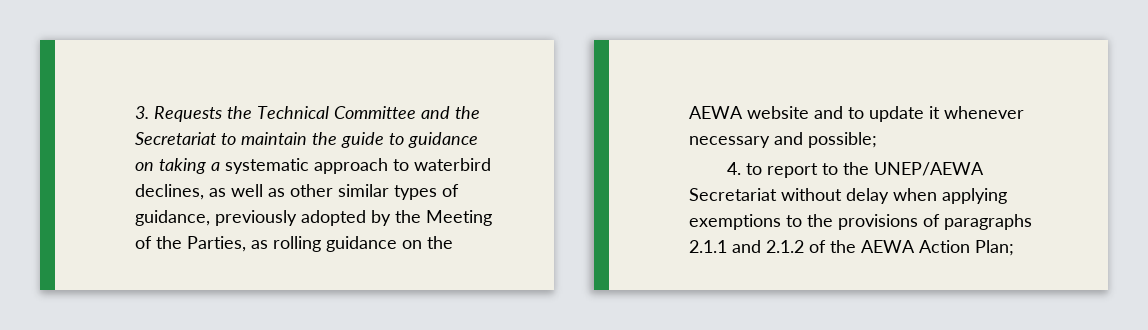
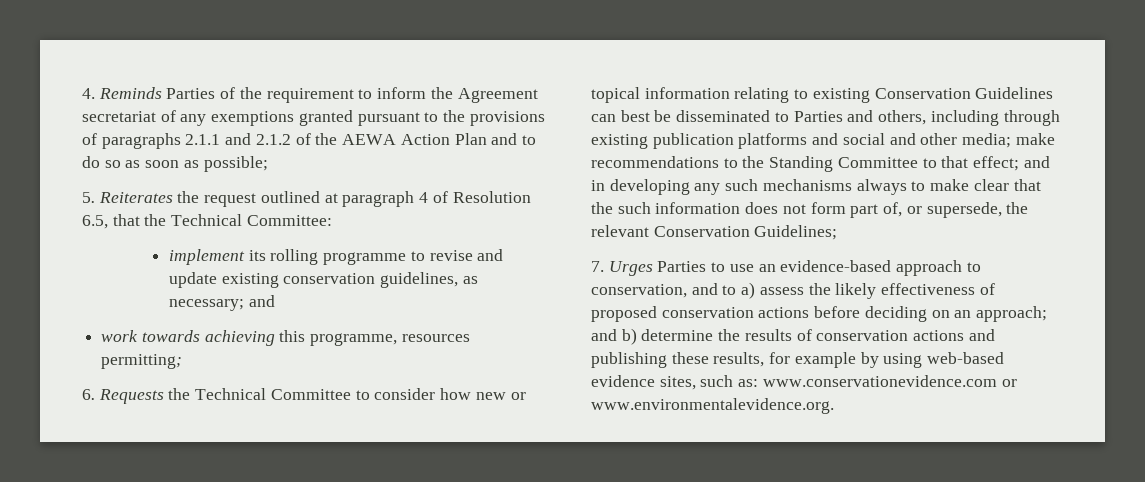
- 3. Requests the Technical Committee and the Secretariat to maintain the guide to guidance on taking a systematic approach to waterbird declines, as well as other similar types of guidance, previously adopted by the Meeting of the Parties, as rolling guidance on the AEWA website and to update it whenever necessary and possible;
- 4. to report to the UNEP/AEWA Secretariat without delay when applying exemptions to the provisions of paragraphs 2.1.1 and 2.1.2 of the AEWA Action Plan;
+ 4. Reminds Parties of the requirement to inform the Agreement secretariat of any exemptions granted pursuant to the provisions of paragraphs 2.1.1 and 2.1.2 of the AEWA Action Plan and to do so as soon as possible;
+ 5. Reiterates the request outlined at paragraph 4 of Resolution 6.5, that the Technical Committee:
+ implement its rolling programme to revise and update existing conservation guidelines, as necessary; and
+ work towards achieving this programme, resources permitting;
+ 6. Requests the Technical Committee to consider how new or topical information relating to existing Conservation Guidelines can best be disseminated to Parties and others, including through existing publication platforms and social and other media; make recommendations to the Standing Committee to that effect; and in developing any such mechanisms always to make clear that the such information does not form part of, or supersede, the relevant Conservation Guidelines;
+ 7. Urges Parties to use an evidence-based approach to conservation, and to a) assess the likely effectiveness of proposed conservation actions before deciding on an approach; and b) determine the results of conservation actions and publishing these results, for example by using web-based evidence sites, such as: www.conservationevidence.com or www.environmentalevidence.org.

